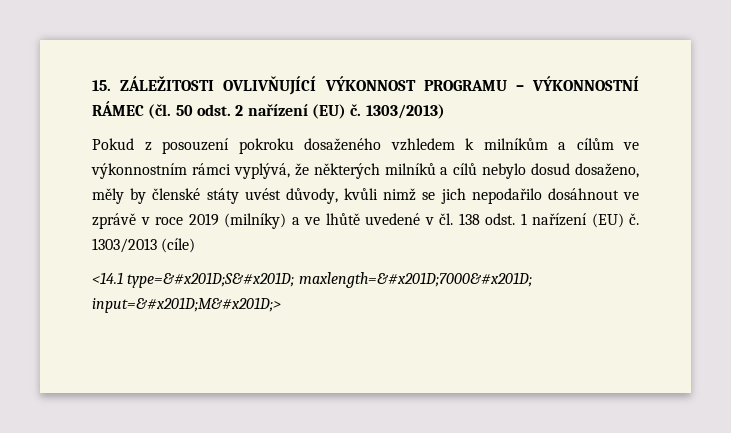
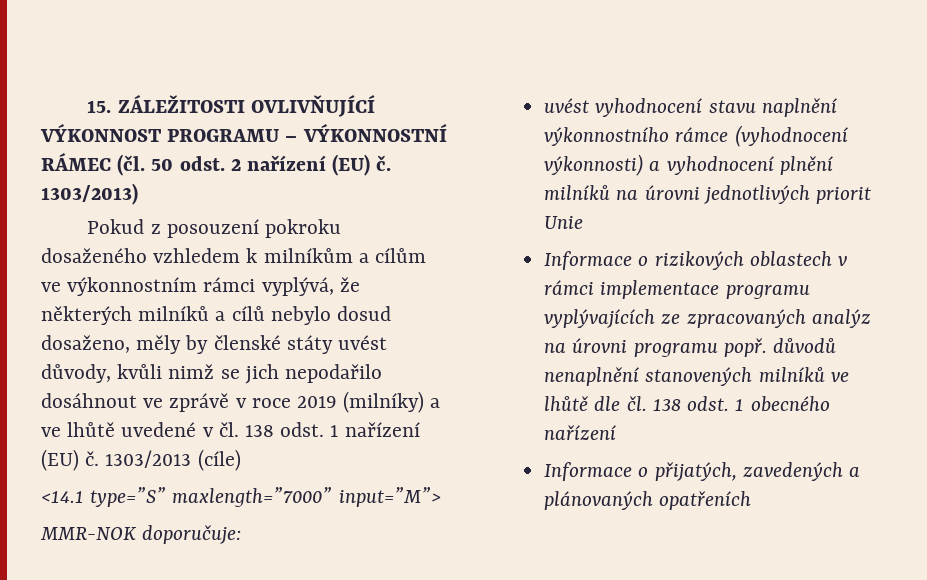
- <14.1 type=&#x201D;S&#x201D; maxlength=&#x201D;7000&#x201D; input=&#x201D;M&#x201D;>
+ <14.1 type=”S” maxlength=”7000” input=”M”>
+ MMR-NOK doporučuje:
+ uvést vyhodnocení stavu naplnění výkonnostního rámce (vyhodnocení výkonnosti) a vyhodnocení plnění milníků na úrovni jednotlivých priorit Unie
+ Informace o rizikových oblastech v rámci implementace programu vyplývajících ze zpracovaných analýz na úrovni programu popř. důvodů nenaplnění stanovených milníků ve lhůtě dle čl. 138 odst. 1 obecného nařízení
+ Informace o přijatých, zavedených a plánovaných opatřeních

